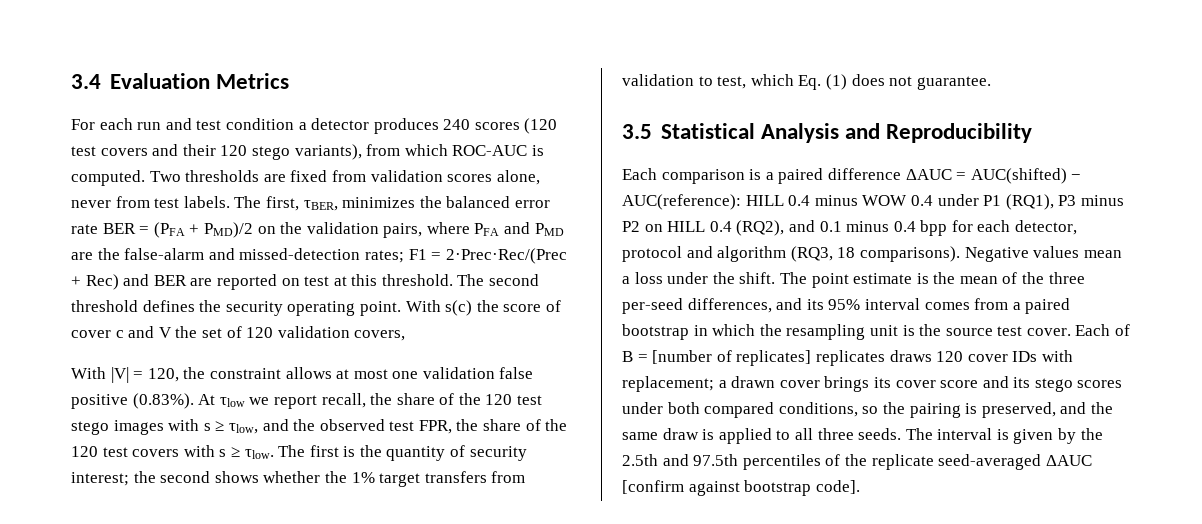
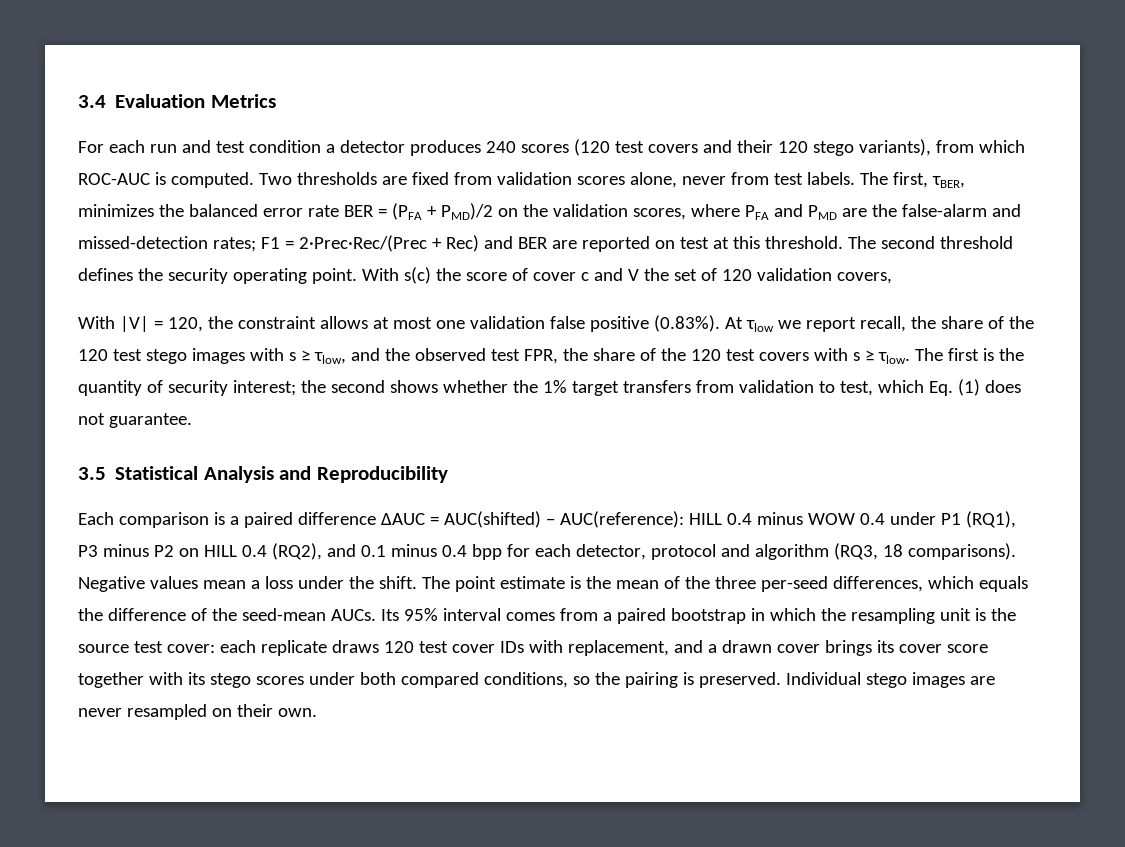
- The first, τBER, minimizes the balanced error rate BER = (PFA + PMD)/2 on the validation pairs, where PFA and PMD are the false-alarm and missed-detection rates; F1 = 2·Prec·Rec/(Prec + Rec) and BER are reported on test at this threshold.
+ The first, τBER, minimizes the balanced error rate BER = (PFA + PMD)/2 on the validation scores, where PFA and PMD are the false-alarm and missed-detection rates; F1 = 2·Prec·Rec/(Prec + Rec) and BER are reported on test at this threshold.
- The point estimate is the mean of the three per-seed differences, and its 95% interval comes from a paired bootstrap in which the resampling unit is the source test cover. Each of B = [number of replicates] replicates draws 120 cover IDs with replacement; a drawn cover brings its cover score and its stego scores under both compared conditions, so the pairing is preserved, and the same draw is applied to all three seeds. The interval is given by the 2.5th and 97.5th percentiles of the replicate seed-averaged ΔAUC [confirm against bootstrap code].
+ The point estimate is the mean of the three per-seed differences, which equals the difference of the seed-mean AUCs. Its 95% interval comes from a paired bootstrap in which the resampling unit is the source test cover: each replicate draws 120 test cover IDs with replacement, and a drawn cover brings its cover score together with its stego scores under both compared conditions, so the pairing is preserved. Individual stego images are never resampled on their own.

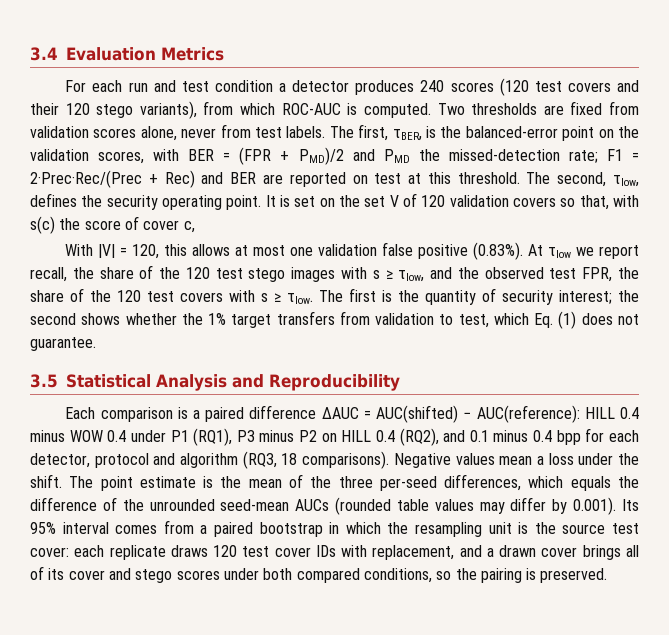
- The first, τBER, minimizes the balanced error rate BER = (PFA + PMD)/2 on the validation scores, where PFA and PMD are the false-alarm and missed-detection rates; F1 = 2·Prec·Rec/(Prec + Rec) and BER are reported on test at this threshold.
+ The first, τBER, is the balanced-error point on the validation scores, with BER = (FPR + PMD)/2 and PMD the missed-detection rate; F1 = 2·Prec·Rec/(Prec + Rec) and BER are reported on test at this threshold.
- The second threshold defines the security operating point.
+ The second, τlow, defines the security operating point.
- With s(c) the score of cover c and V the set of 120 validation covers,
+ It is set on the set V of 120 validation covers so that, with s(c) the score of cover c,
- With |V| = 120, the constraint allows at most one validation false positive (0.83%). At τlow we report recall, the share of the 120 test stego images with s ≥ τlow, and the observed test FPR, the share of the 120 test covers with s ≥ τlow.
+ With |V| = 120, this allows at most one validation false positive (0.83%). At τlow we report recall, the share of the 120 test stego images with s ≥ τlow, and the observed test FPR, the share of the 120 test covers with s ≥ τlow.
- The point estimate is the mean of the three per-seed differences, which equals the difference of the seed-mean AUCs. Its 95% interval comes from a paired bootstrap in which the resampling unit is the source test cover: each replicate draws 120 test cover IDs with replacement, and a drawn cover brings its cover score together with its stego scores under both compared conditions, so the pairing is preserved. Individual stego images are never resampled on their own.
+ The point estimate is the mean of the three per-seed differences, which equals the difference of the unrounded seed-mean AUCs (rounded table values may differ by 0.001). Its 95% interval comes from a paired bootstrap in which the resampling unit is the source test cover: each replicate draws 120 test cover IDs with replacement, and a drawn cover brings all of its cover and stego scores under both compared conditions, so the pairing is preserved.

